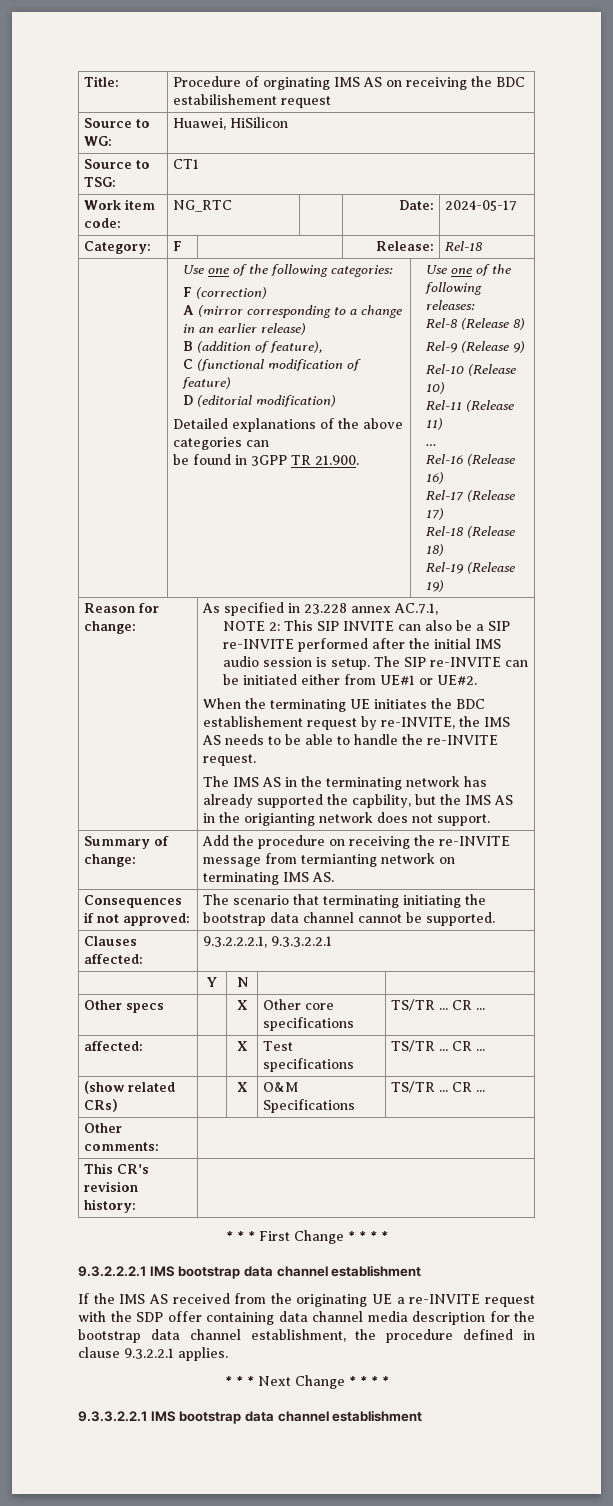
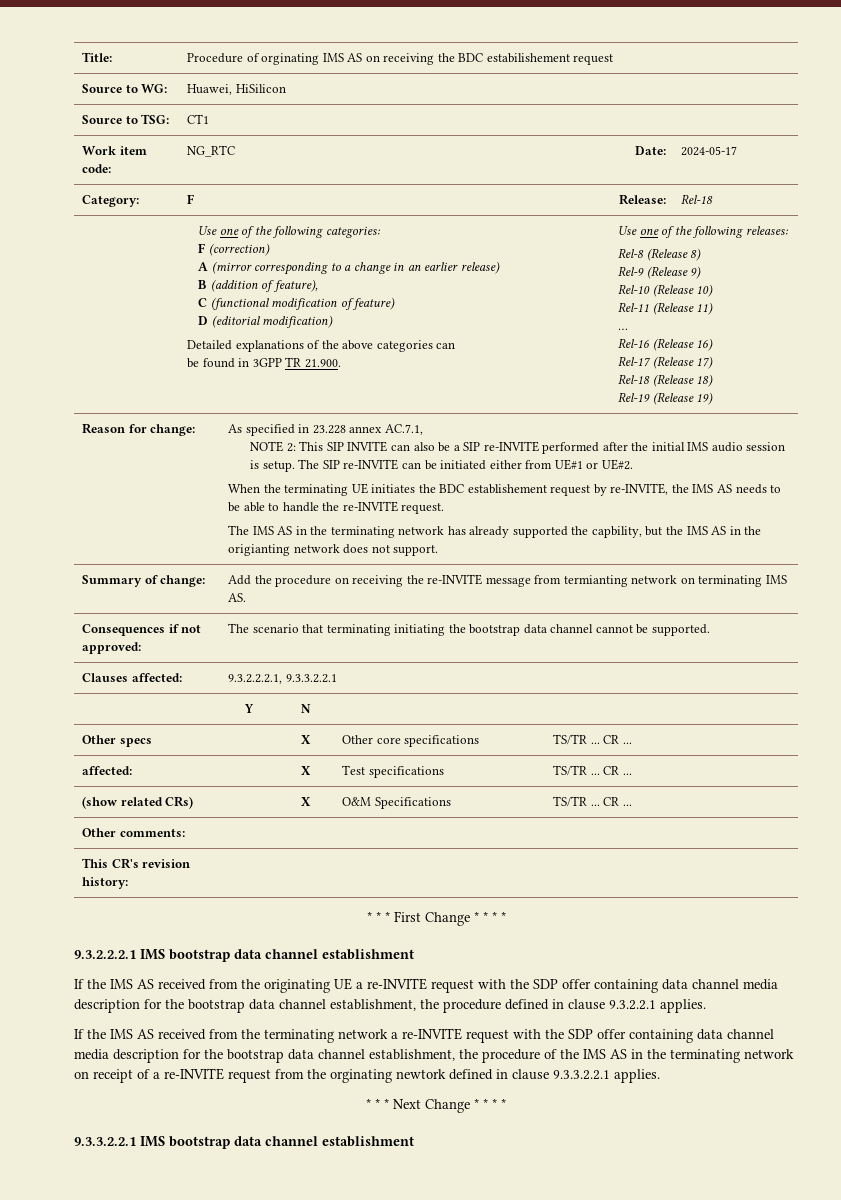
+ If the IMS AS received from the terminating network a re-INVITE request with the SDP offer containing data channel media description for the bootstrap data channel establishment, the procedure of the IMS AS in the terminating network on receipt of a re-INVITE request from the orginating newtork defined in clause 9.3.3.2.2.1 applies.

